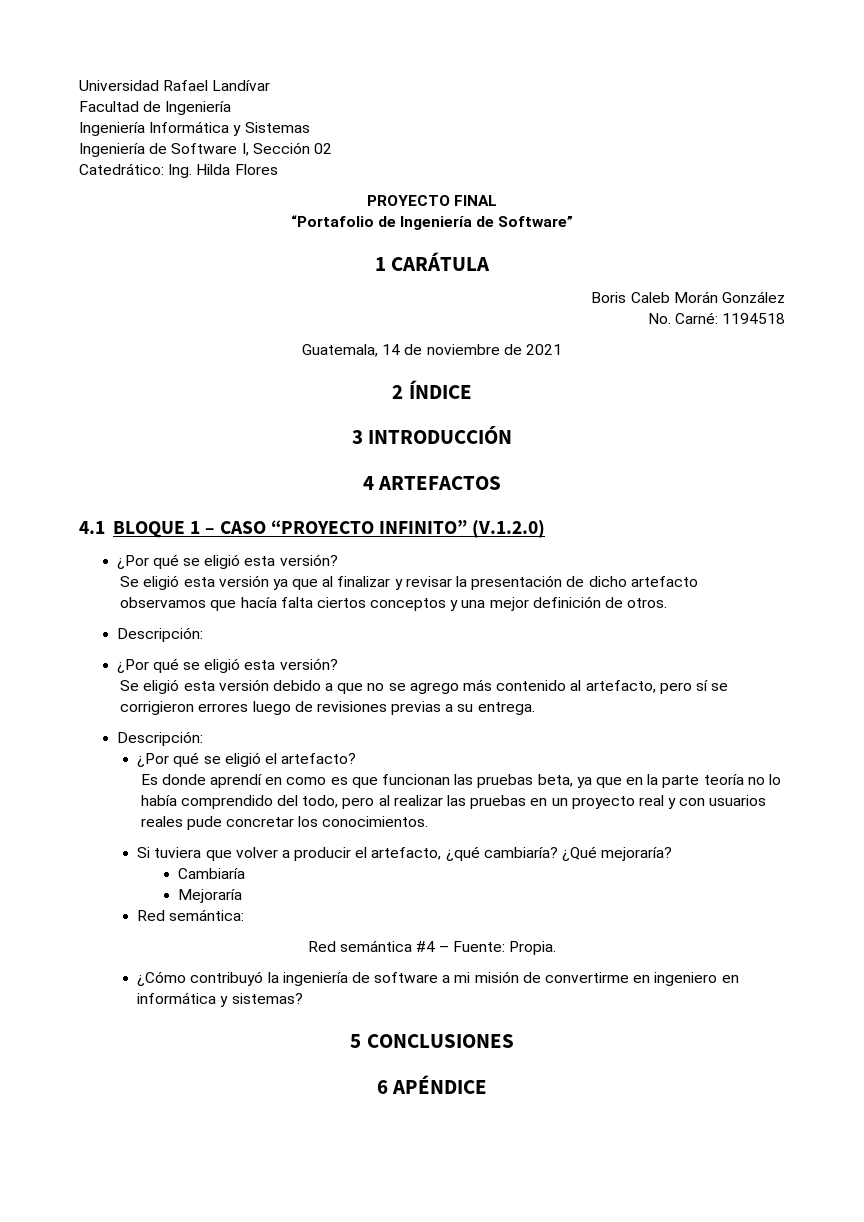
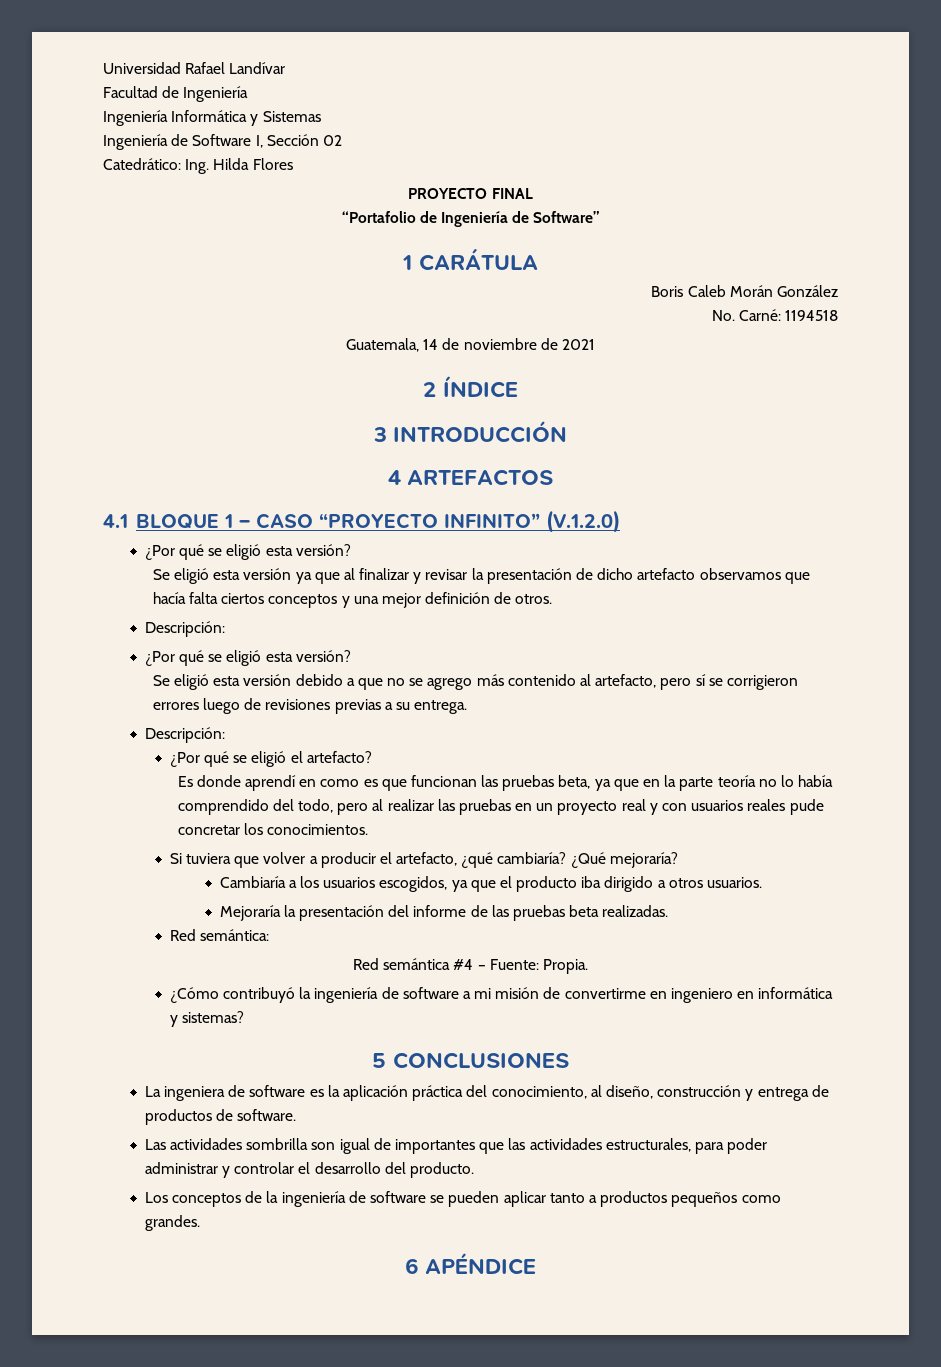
- Cambiaría
- Mejoraría
+ Cambiaría a los usuarios escogidos, ya que el producto iba dirigido a otros usuarios.
+ Mejoraría la presentación del informe de las pruebas beta realizadas.
+ La ingeniera de software es la aplicación práctica del conocimiento, al diseño, construcción y entrega de productos de software.
+ Las actividades sombrilla son igual de importantes que las actividades estructurales, para poder administrar y controlar el desarrollo del producto.
+ Los conceptos de la ingeniería de software se pueden aplicar tanto a productos pequeños como grandes.

